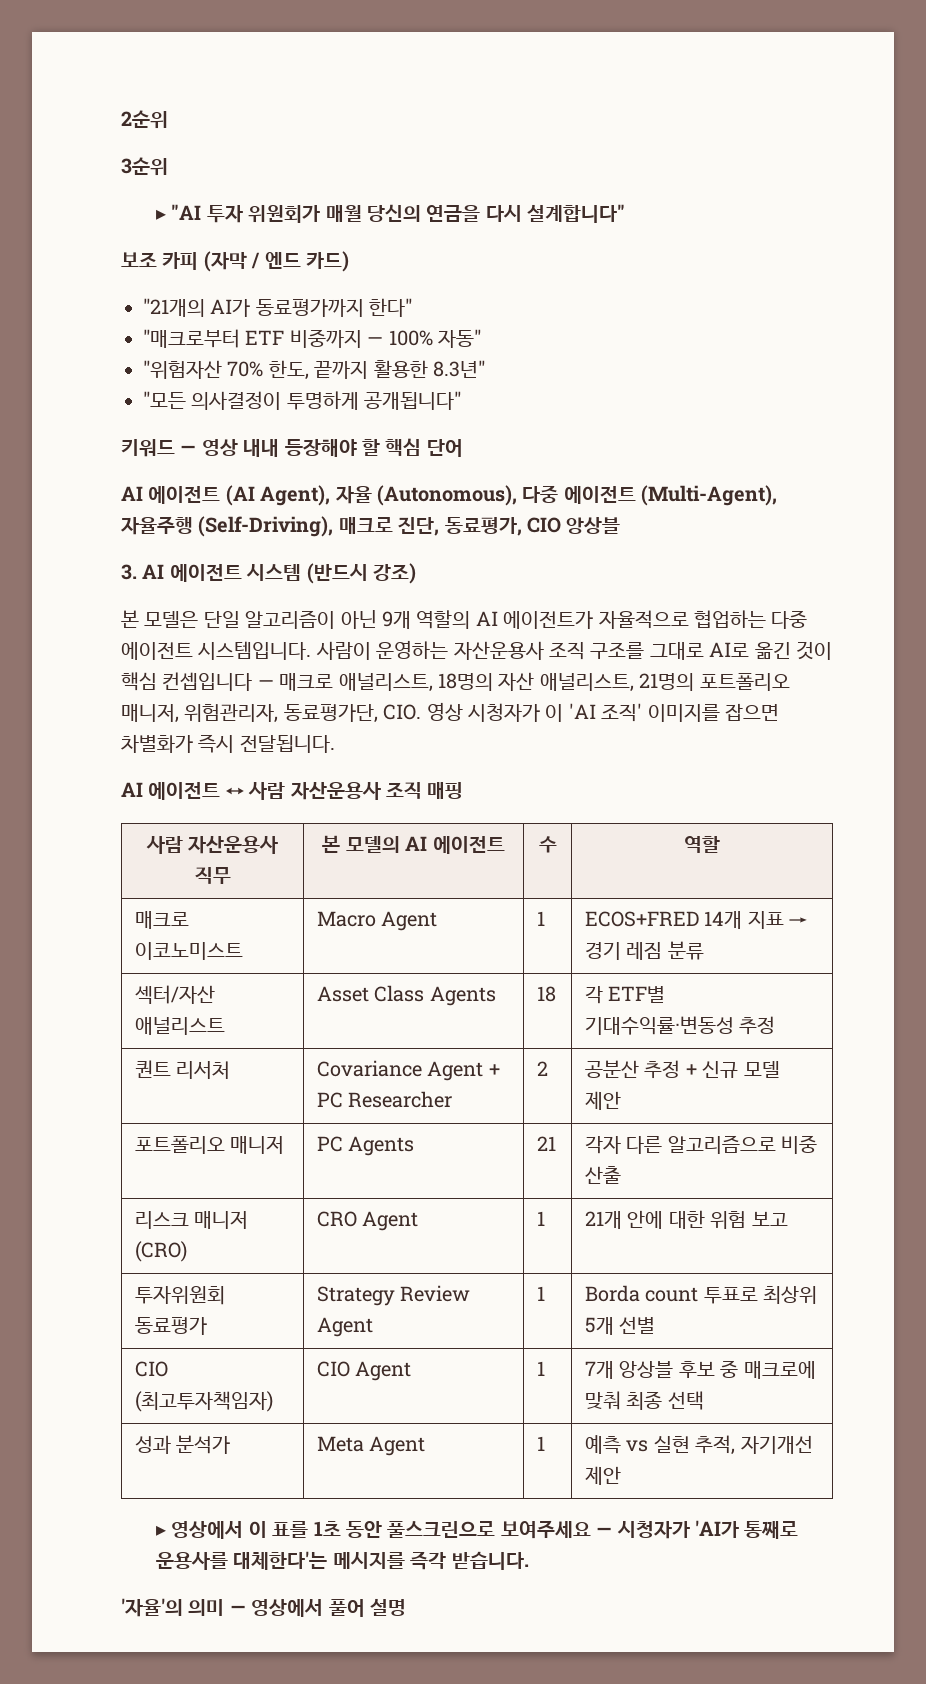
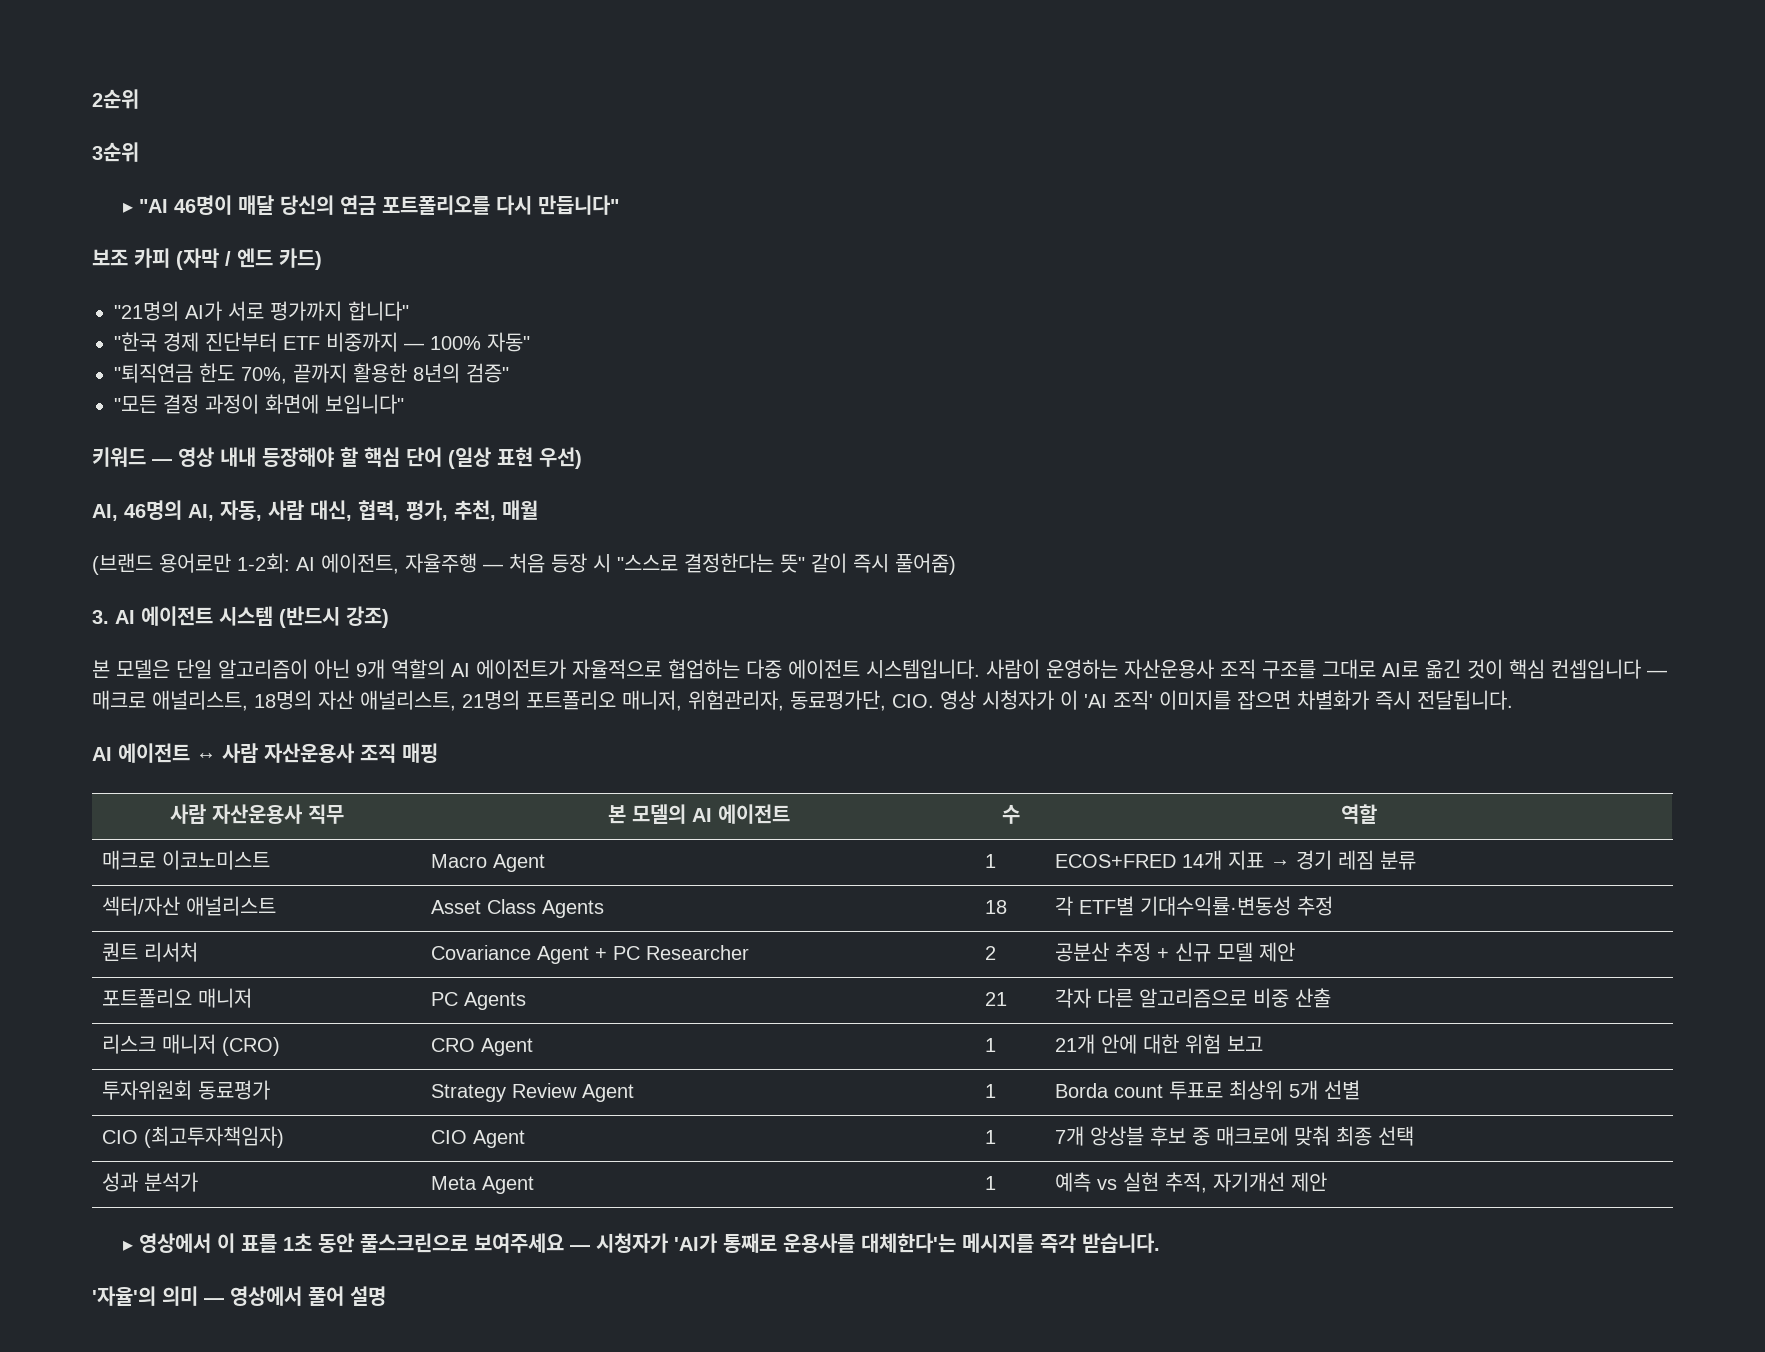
- ▸ "AI 투자 위원회가 매월 당신의 연금을 다시 설계합니다"
+ ▸ "AI 46명이 매달 당신의 연금 포트폴리오를 다시 만듭니다"
- "21개의 AI가 동료평가까지 한다"
- "매크로부터 ETF 비중까지 — 100% 자동"
+ "21명의 AI가 서로 평가까지 합니다"
+ "한국 경제 진단부터 ETF 비중까지 — 100% 자동"
- "위험자산 70% 한도, 끝까지 활용한 8.3년"
- "모든 의사결정이 투명하게 공개됩니다"
+ "퇴직연금 한도 70%, 끝까지 활용한 8년의 검증"
+ "모든 결정 과정이 화면에 보입니다"
- 키워드 — 영상 내내 등장해야 할 핵심 단어
- AI 에이전트 (AI Agent), 자율 (Autonomous), 다중 에이전트 (Multi-Agent), 자율주행 (Self-Driving), 매크로 진단, 동료평가, CIO 앙상블
+ 키워드 — 영상 내내 등장해야 할 핵심 단어 (일상 표현 우선)
+ AI, 46명의 AI, 자동, 사람 대신, 협력, 평가, 추천, 매월
+ (브랜드 용어로만 1-2회: AI 에이전트, 자율주행 — 처음 등장 시 "스스로 결정한다는 뜻" 같이 즉시 풀어줌)

